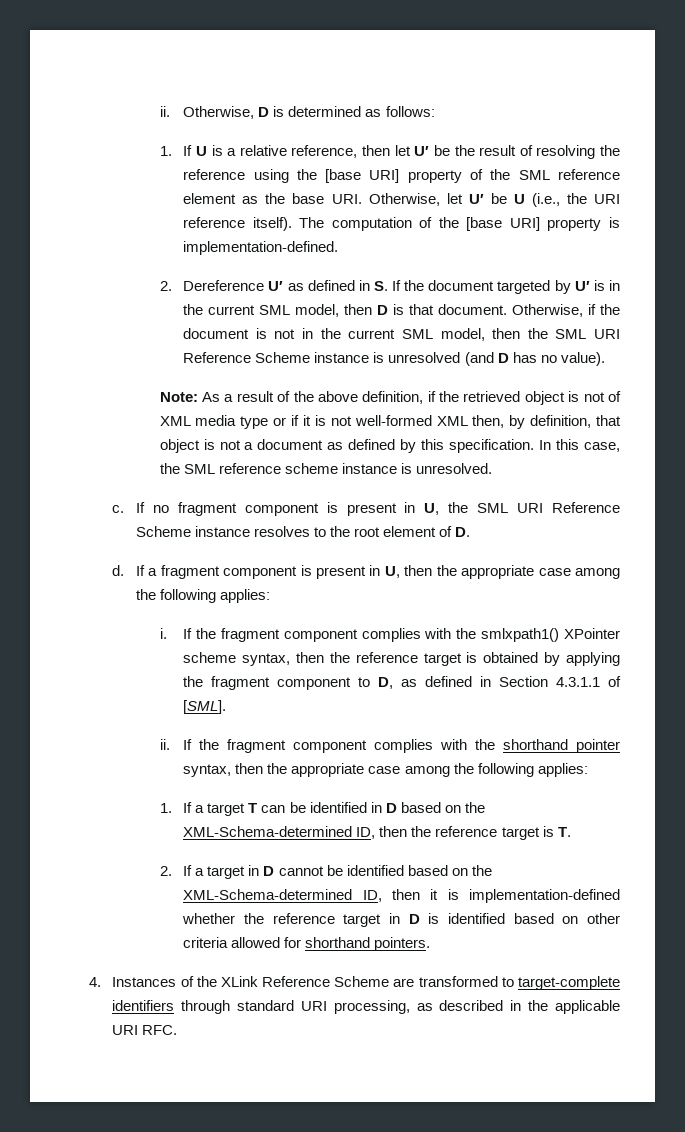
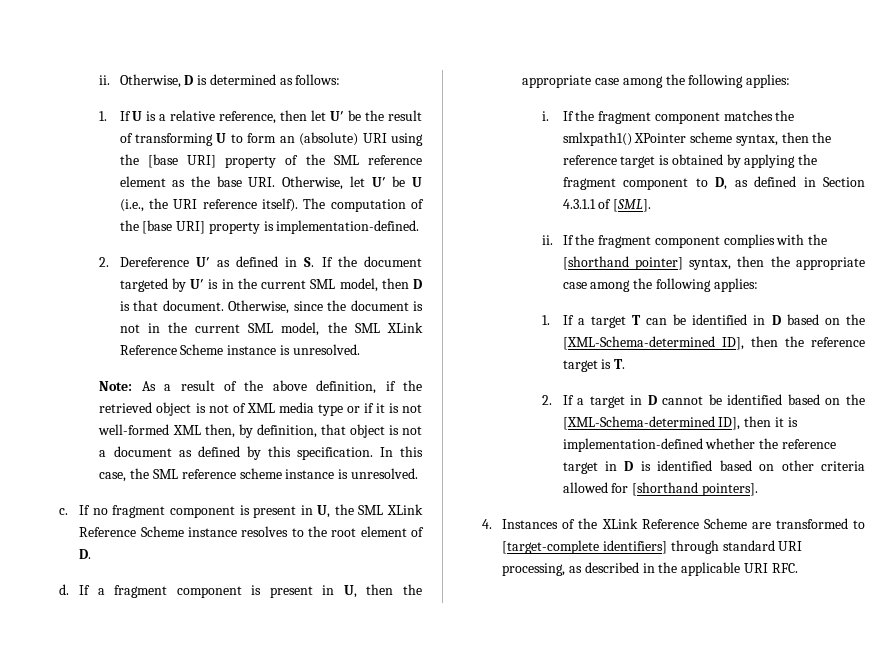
- 1. If U is a relative reference, then let U′ be the result of resolving the reference using the [base URI] property of the SML reference element as the base URI. Otherwise, let U′ be U (i.e., the URI reference itself).
+ 1. If U is a relative reference, then let U′ be the result of transforming U to form an (absolute) URI using the [base URI] property of the SML reference element as the base URI. Otherwise, let U′ be U (i.e., the URI reference itself).
- Otherwise, if the document is not in the current SML model, then the SML URI Reference Scheme instance is unresolved (and D has no value).
+ Otherwise, since the document is not in the current SML model, the SML XLink Reference Scheme instance is unresolved.
- If no fragment component is present in U, the SML URI Reference Scheme instance resolves to the root element of D.
+ If no fragment component is present in U, the SML XLink Reference Scheme instance resolves to the root element of D.
- If the fragment component complies with the smlxpath1() XPointer scheme syntax, then the reference target is obtained by applying the fragment component to D, as defined in Section 4.3.1.1 of [SML].
+ If the fragment component matches the smlxpath1() XPointer scheme syntax, then the reference target is obtained by applying the fragment component to D, as defined in Section 4.3.1.1 of [SML].
- If the fragment component complies with the shorthand pointer syntax, then the appropriate case among the following applies:
+ If the fragment component complies with the [shorthand pointer] syntax, then the appropriate case among the following applies:
- 1. If a target T can be identified in D based on the XML-Schema-determined ID, then the reference target is T.
+ 1. If a target T can be identified in D based on the [XML-Schema-determined ID], then the reference target is T.
- 2. If a target in D cannot be identified based on the XML-Schema-determined ID, then it is implementation-defined whether the reference target in D is identified based on other criteria allowed for shorthand pointers.
+ 2. If a target in D cannot be identified based on the [XML-Schema-determined ID], then it is implementation-defined whether the reference target in D is identified based on other criteria allowed for [shorthand pointers].
- 4. Instances of the XLink Reference Scheme are transformed to target-complete identifiers through standard URI processing, as described in the applicable URI RFC.
+ 4. Instances of the XLink Reference Scheme are transformed to [target-complete identifiers] through standard URI processing, as described in the applicable URI RFC.

